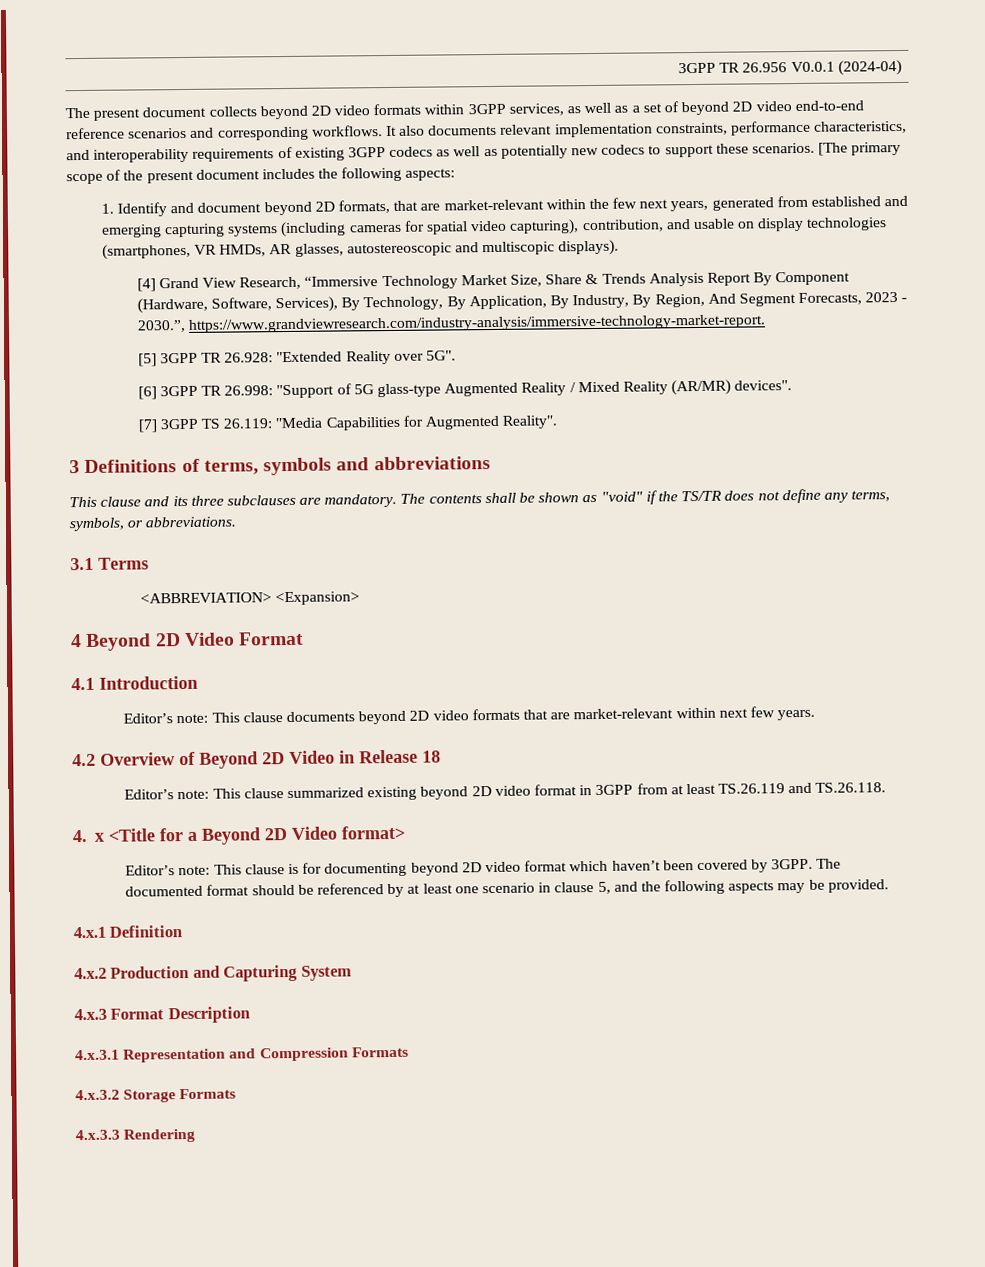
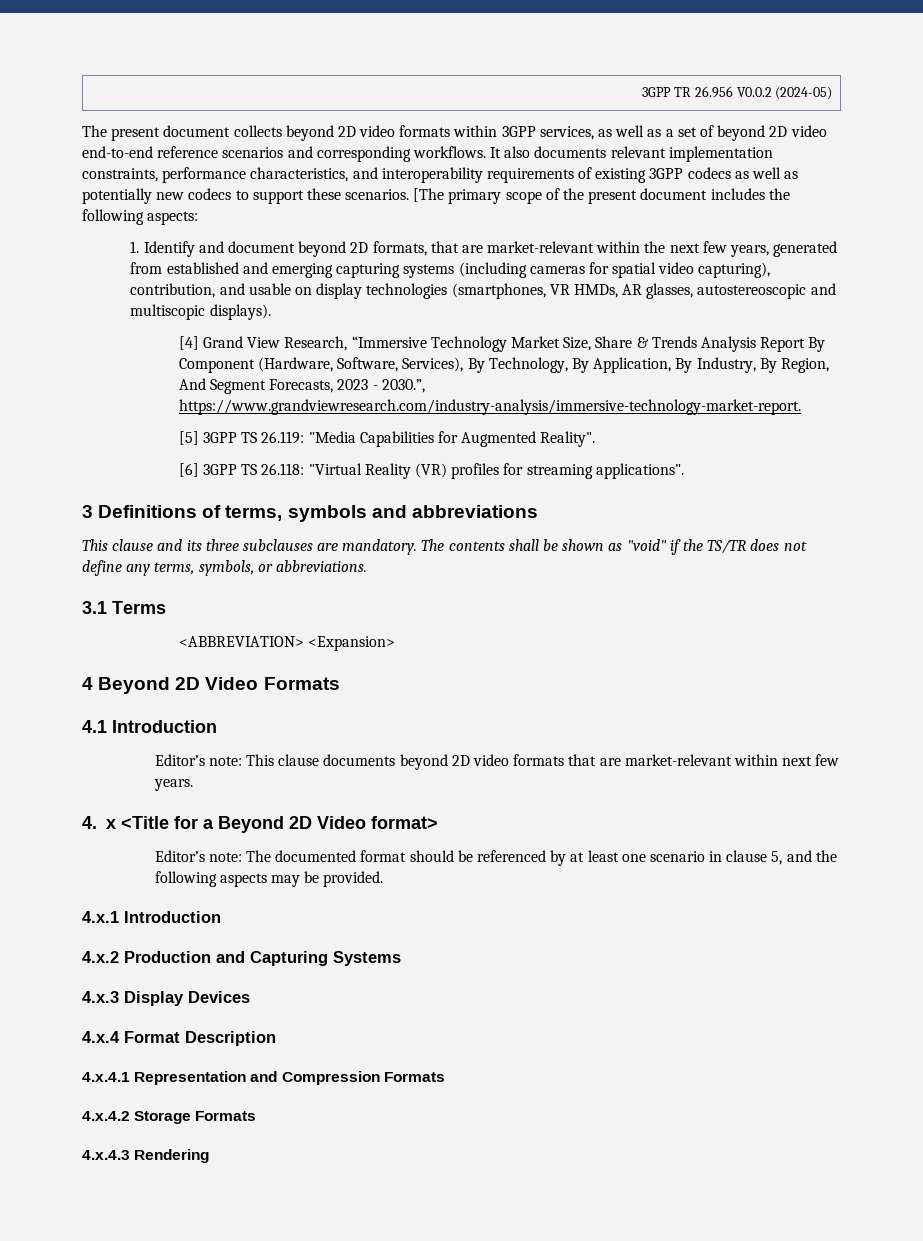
- 3GPP TR 26.956 V0.0.1 (2024-04)
+ 3GPP TR 26.956 V0.0.2 (2024-05)
- 1. Identify and document beyond 2D formats, that are market-relevant within the few next years, generated from established and emerging capturing systems (including cameras for spatial video capturing), contribution, and usable on display technologies (smartphones, VR HMDs, AR glasses, autostereoscopic and multiscopic displays).
+ 1. Identify and document beyond 2D formats, that are market-relevant within the next few years, generated from established and emerging capturing systems (including cameras for spatial video capturing), contribution, and usable on display technologies (smartphones, VR HMDs, AR glasses, autostereoscopic and multiscopic displays).
- [5] 3GPP TR 26.928: "Extended Reality over 5G".
- [6] 3GPP TR 26.998: "Support of 5G glass-type Augmented Reality / Mixed Reality (AR/MR) devices".
- [7] 3GPP TS 26.119: "Media Capabilities for Augmented Reality".
+ [5] 3GPP TS 26.119: "Media Capabilities for Augmented Reality".
+ [6] 3GPP TS 26.118: "Virtual Reality (VR) profiles for streaming applications".
- 4 Beyond 2D Video Format
+ 4 Beyond 2D Video Formats
- 4.2 Overview of Beyond 2D Video in Release 18
- Editor’s note: This clause summarized existing beyond 2D video format in 3GPP from at least TS.26.119 and TS.26.118.
- Editor’s note: This clause is for documenting beyond 2D video format which haven’t been covered by 3GPP. The documented format should be referenced by at least one scenario in clause 5, and the following aspects may be provided.
+ Editor’s note: The documented format should be referenced by at least one scenario in clause 5, and the following aspects may be provided.
- 4.x.1 Definition
+ 4.x.1 Introduction
- 4.x.2 Production and Capturing System
+ 4.x.2 Production and Capturing Systems
- 4.x.3 Format Description
+ 4.x.3 Display Devices
+ 4.x.4 Format Description
- 4.x.3.1 Representation and Compression Formats
+ 4.x.4.1 Representation and Compression Formats
- 4.x.3.2 Storage Formats
+ 4.x.4.2 Storage Formats
- 4.x.3.3 Rendering
+ 4.x.4.3 Rendering

